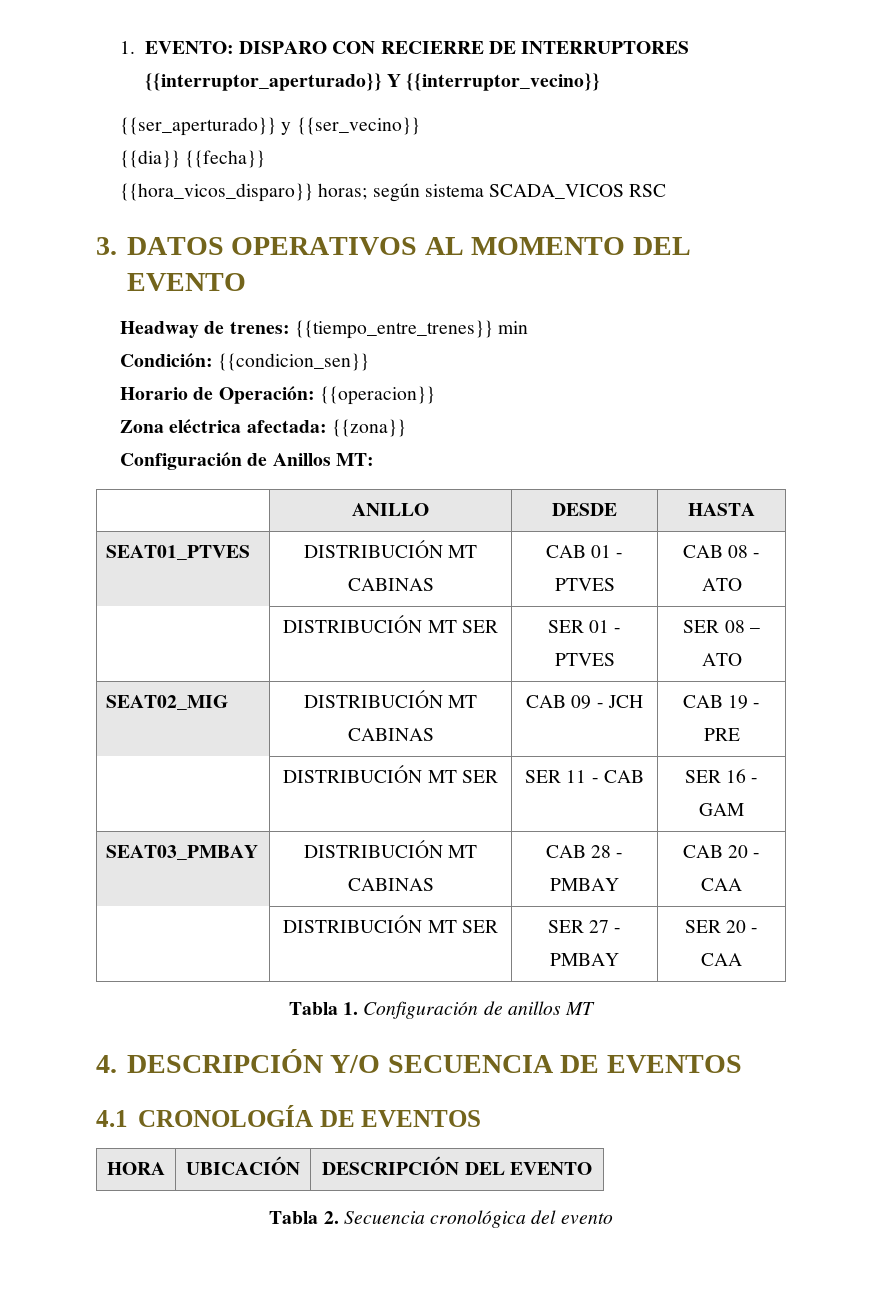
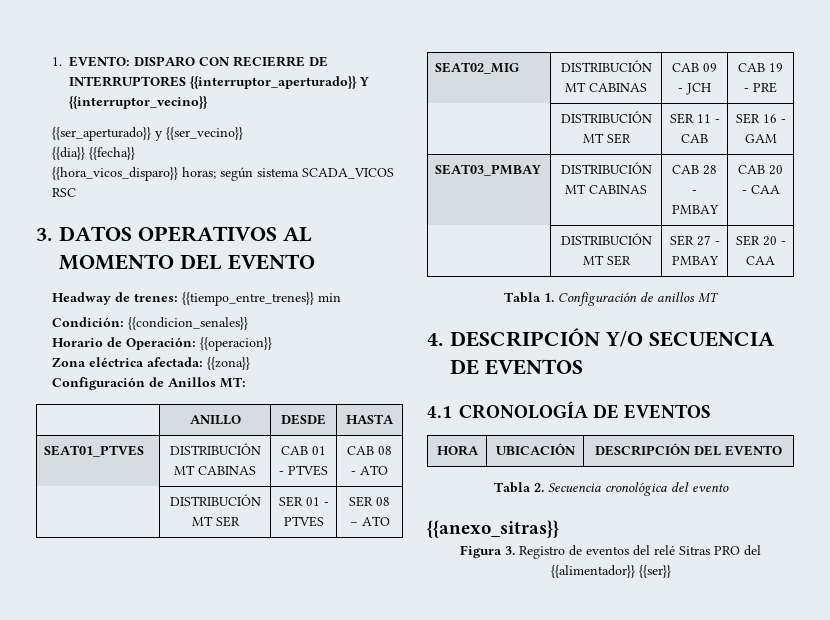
- Condición: {{condicion_sen}}
+ Condición: {{condicion_senales}}
+ {{anexo_sitras}}
+ Figura 3. Registro de eventos del relé Sitras PRO del {{alimentador}} {{ser}}

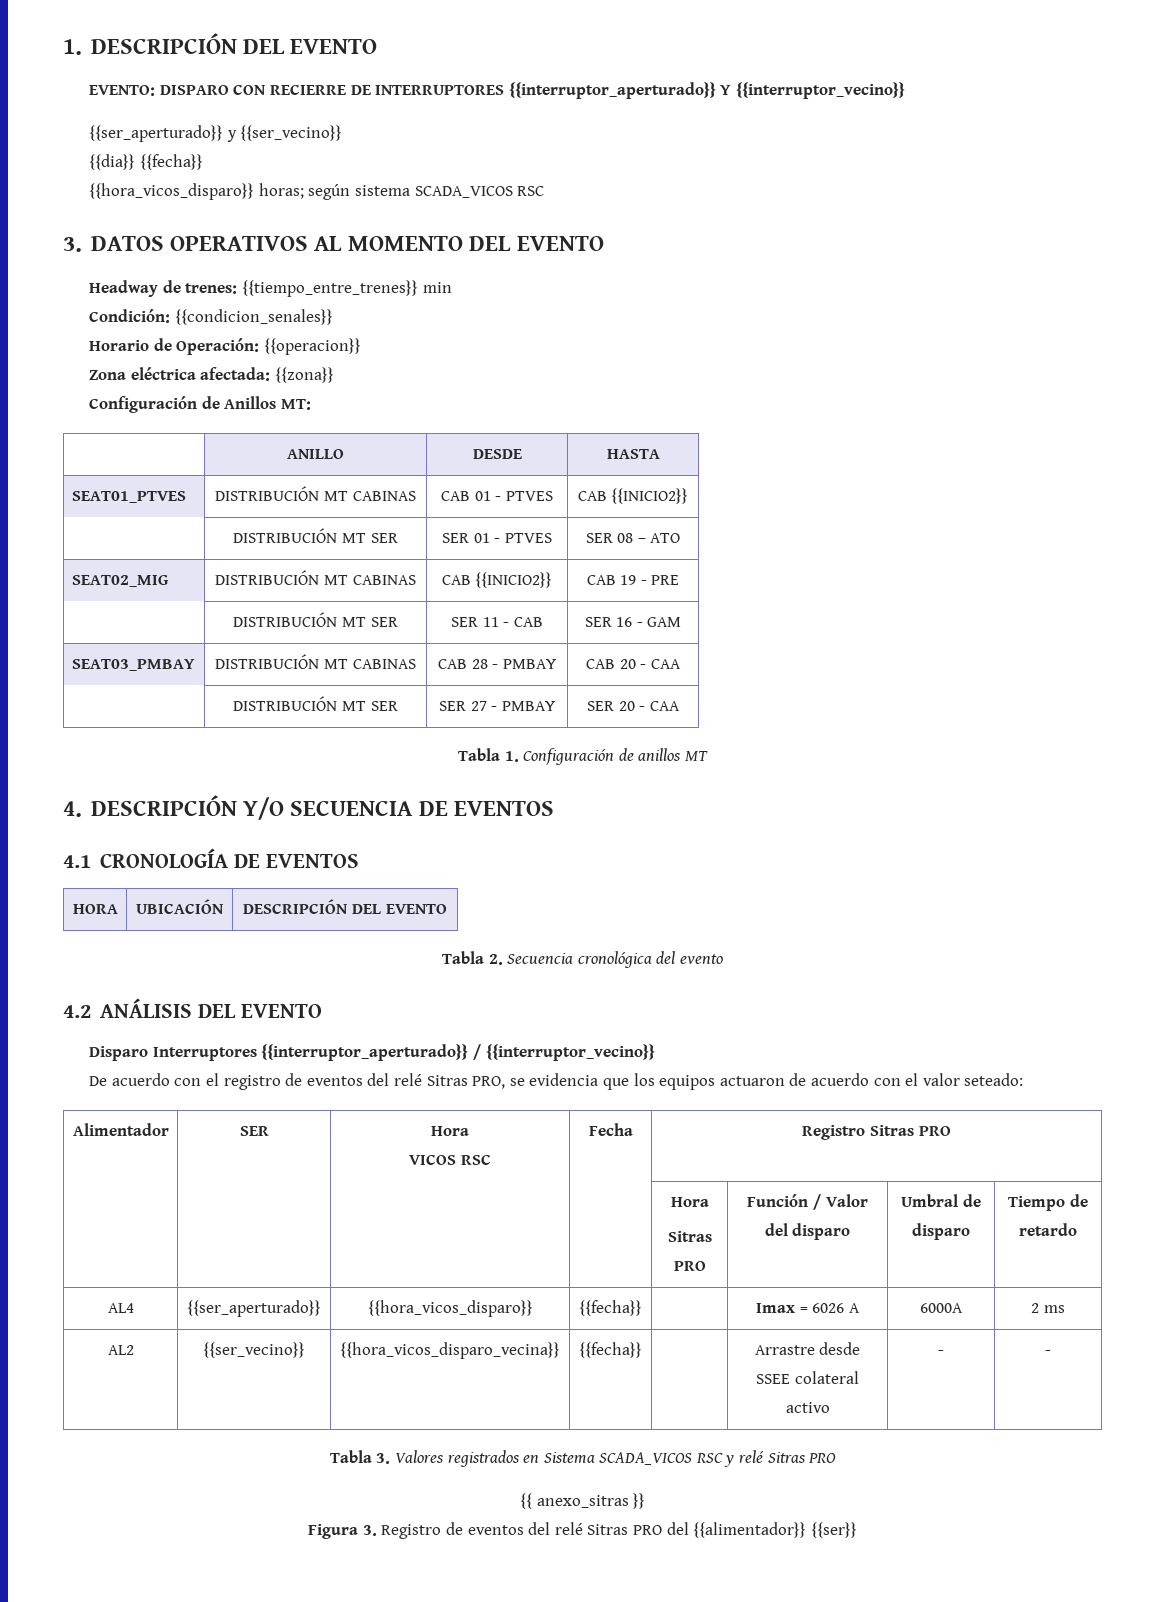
- 1. EVENTO: DISPARO CON RECIERRE DE INTERRUPTORES {{interruptor_aperturado}} Y {{interruptor_vecino}}
+ 1. DESCRIPCIÓN DEL EVENTO
+ EVENTO: DISPARO CON RECIERRE DE INTERRUPTORES {{interruptor_aperturado}} Y {{interruptor_vecino}}
- SEAT01_PTVES | DISTRIBUCIÓN MT CABINAS | CAB 01 - PTVES | CAB 08 - ATO
+ SEAT01_PTVES | DISTRIBUCIÓN MT CABINAS | CAB 01 - PTVES | CAB {{INICIO2}}
- SEAT02_MIG | DISTRIBUCIÓN MT CABINAS | CAB 09 - JCH | CAB 19 - PRE
+ SEAT02_MIG | DISTRIBUCIÓN MT CABINAS | CAB {{INICIO2}} | CAB 19 - PRE
- {{anexo_sitras}}
+ 4.2 ANÁLISIS DEL EVENTO
+ Disparo Interruptores {{interruptor_aperturado}} / {{interruptor_vecino}}
+ De acuerdo con el registro de eventos del relé Sitras PRO, se evidencia que los equipos actuaron de acuerdo con el valor seteado:
+ Alimentador | SER | Hora
+ VICOS RSC | Fecha | Registro Sitras PRO
+ | | | | Hora
+ Sitras PRO | Función / Valor del disparo | Umbral de disparo | Tiempo de retardo
+ AL4 | {{ser_aperturado}} | {{hora_vicos_disparo}} | {{fecha}} | | Imax = 6026 A | 6000A | 2 ms
+ AL2 | {{ser_vecino}} | {{hora_vicos_disparo_vecina}} | {{fecha}} | | Arrastre desde SSEE colateral activo | - | -
+ Tabla 3. Valores registrados en Sistema SCADA_VICOS RSC y relé Sitras PRO
+ {{ anexo_sitras }}

